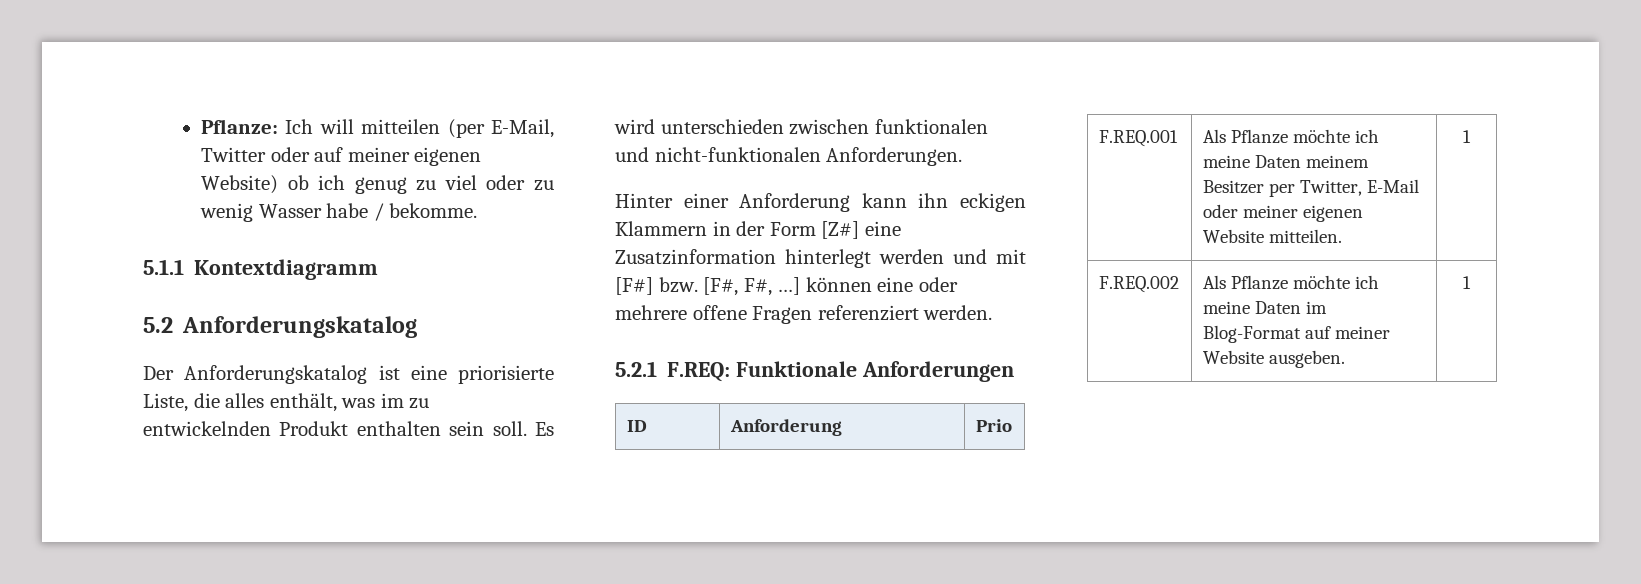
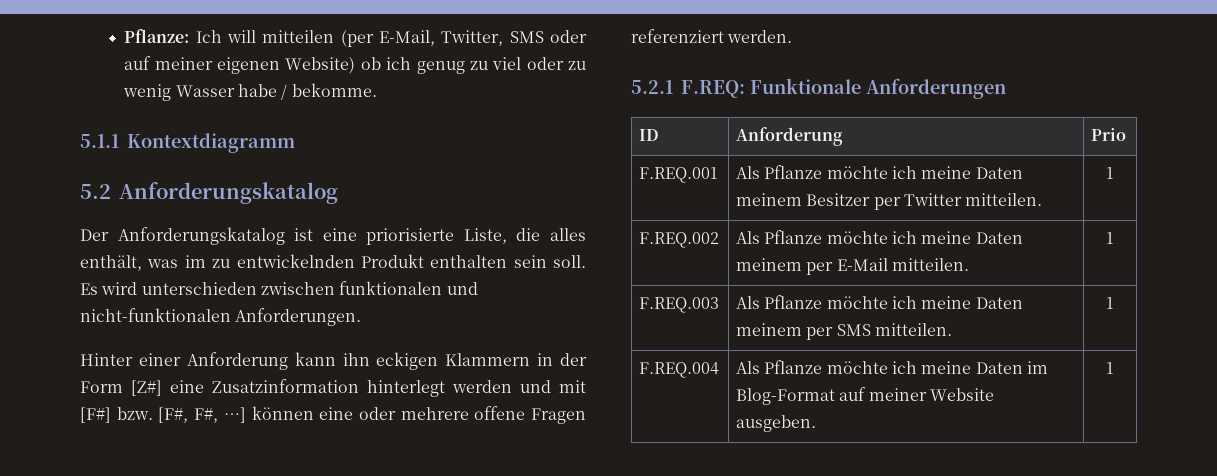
- Pflanze: Ich will mitteilen (per E-Mail, Twitter oder auf meiner eigenen Website) ob ich genug zu viel oder zu wenig Wasser habe / bekomme.
+ Pflanze: Ich will mitteilen (per E-Mail, Twitter, SMS oder auf meiner eigenen Website) ob ich genug zu viel oder zu wenig Wasser habe / bekomme.
- F.REQ.001 | Als Pflanze möchte ich meine Daten meinem Besitzer per Twitter, E-Mail oder meiner eigenen Website mitteilen. | 1
- F.REQ.002 | Als Pflanze möchte ich meine Daten im Blog-Format auf meiner Website ausgeben. | 1
+ F.REQ.001 | Als Pflanze möchte ich meine Daten meinem Besitzer per Twitter mitteilen. | 1
+ F.REQ.002 | Als Pflanze möchte ich meine Daten meinem per E-Mail mitteilen. | 1
+ F.REQ.003 | Als Pflanze möchte ich meine Daten meinem per SMS mitteilen. | 1
+ F.REQ.004 | Als Pflanze möchte ich meine Daten im Blog-Format auf meiner Website ausgeben. | 1

